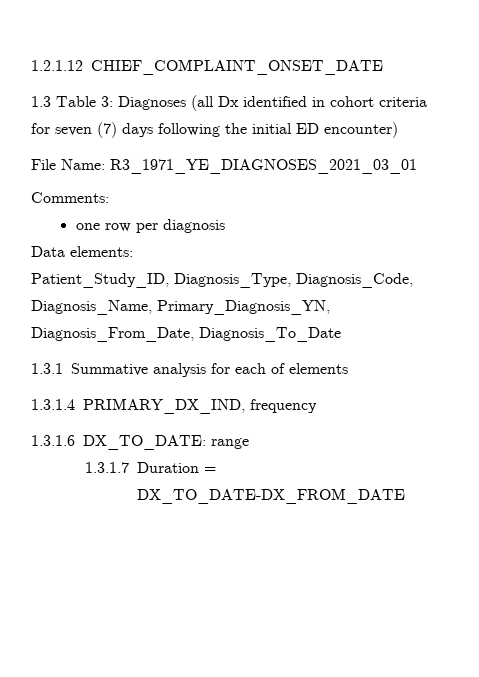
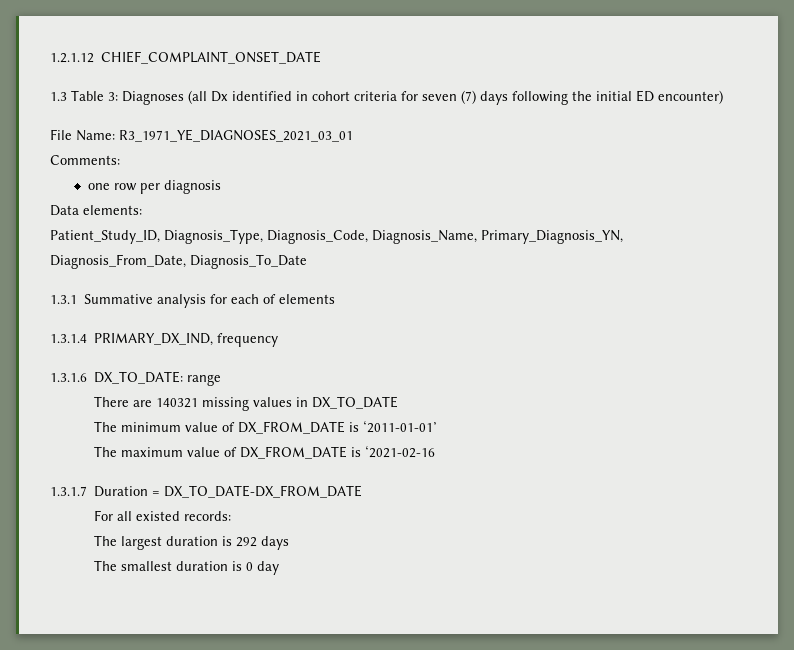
+ There are 140321 missing values in DX_TO_DATE
+ The minimum value of DX_FROM_DATE is ‘2011-01-01’
+ The maximum value of DX_FROM_DATE is ‘2021-02-16
  1.3.1.7 Duration = DX_TO_DATE-DX_FROM_DATE
+ For all existed records:
+ The largest duration is 292 days
+ The smallest duration is 0 day

